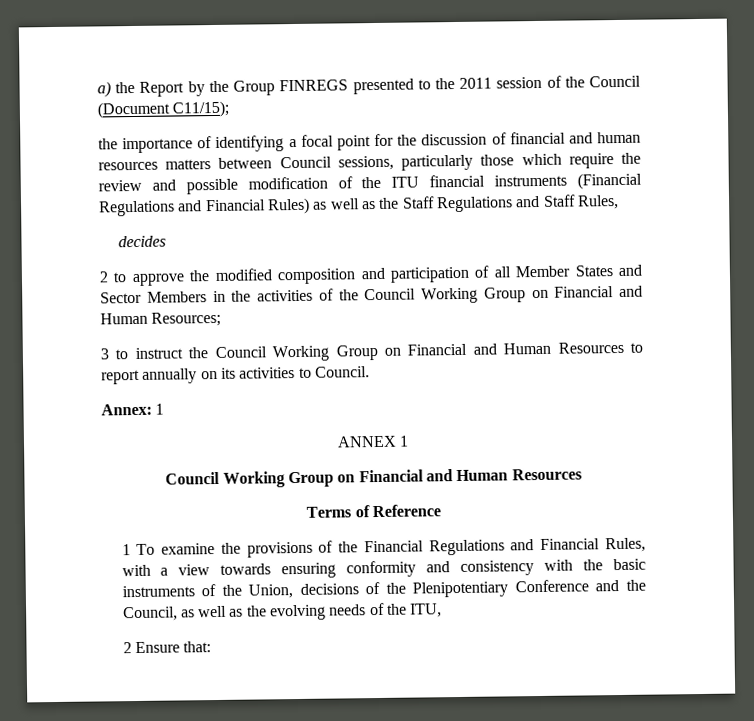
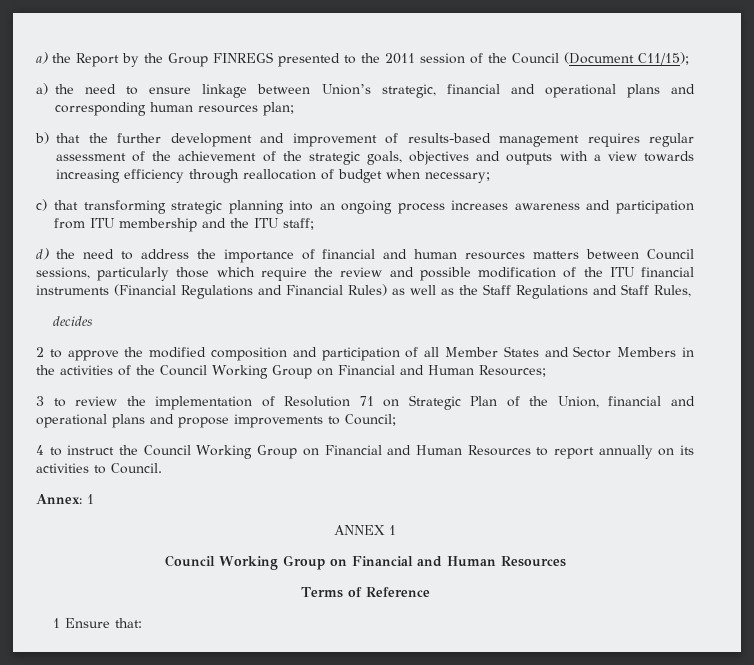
- the importance of identifying a focal point for the discussion of financial and human resources matters between Council sessions, particularly those which require the review and possible modification of the ITU financial instruments (Financial Regulations and Financial Rules) as well as the Staff Regulations and Staff Rules,
+ a) the need to ensure linkage between Union’s strategic, financial and operational plans and corresponding human resources plan;
+ b) that the further development and improvement of results-based management requires regular assessment of the achievement of the strategic goals, objectives and outputs with a view towards increasing efficiency through reallocation of budget when necessary;
+ c) that transforming strategic planning into an ongoing process increases awareness and participation from ITU membership and the ITU staff;
+ d) the need to address the importance of financial and human resources matters between Council sessions, particularly those which require the review and possible modification of the ITU financial instruments (Financial Regulations and Financial Rules) as well as the Staff Regulations and Staff Rules,
- 3 to instruct the Council Working Group on Financial and Human Resources to report annually on its activities to Council.
+ 3 to review the implementation of Resolution 71 on Strategic Plan of the Union, financial and operational plans and propose improvements to Council;
+ 4 to instruct the Council Working Group on Financial and Human Resources to report annually on its activities to Council.
- 1 To examine the provisions of the Financial Regulations and Financial Rules, with a view towards ensuring conformity and consistency with the basic instruments of the Union, decisions of the Plenipotentiary Conference and the Council, as well as the evolving needs of the ITU,
- 2 Ensure that:
+ 1 Ensure that:

